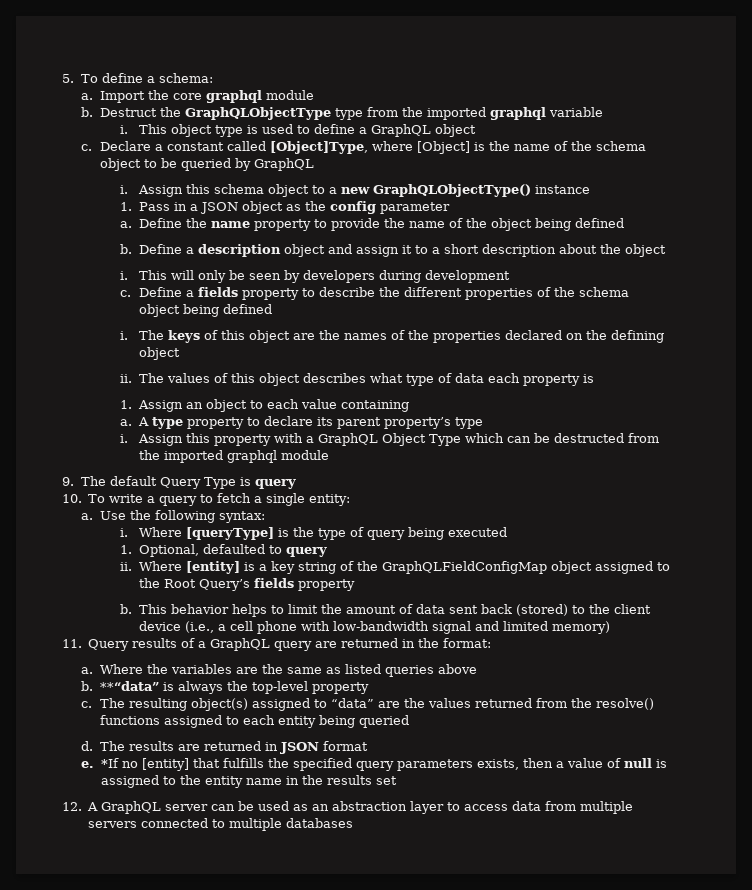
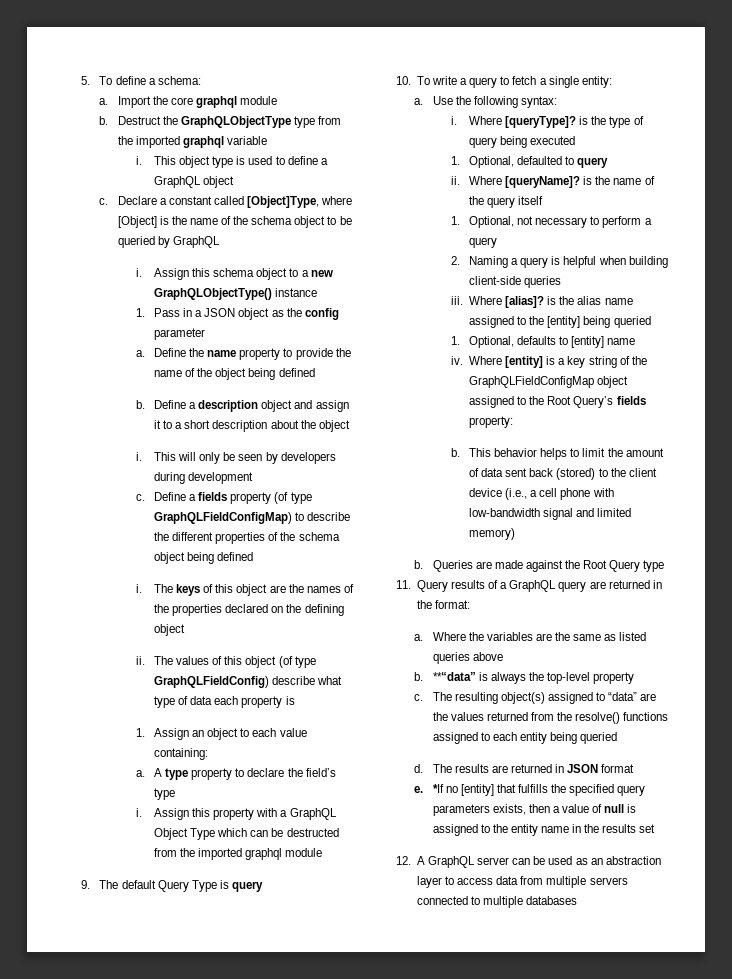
- Define a fields property to describe the different properties of the schema object being defined
+ Define a fields property (of type GraphQLFieldConfigMap) to describe the different properties of the schema object being defined
- The values of this object describes what type of data each property is
+ The values of this object (of type GraphQLFieldConfig) describe what type of data each property is
- 1. Assign an object to each value containing
+ 1. Assign an object to each value containing:
- A type property to declare its parent property’s type
+ A type property to declare the field’s type
- Where [queryType] is the type of query being executed
+ Where [queryType]? is the type of query being executed
- Where [entity] is a key string of the GraphQLFieldConfigMap object assigned to the Root Query’s fields property
+ Where [queryName]? is the name of the query itself
+ 1. Optional, not necessary to perform a query
+ 2. Naming a query is helpful when building client-side queries
+ iii. Where [alias]? is the alias name assigned to the [entity] being queried
+ 1. Optional, defaults to [entity] name
+ iv. Where [entity] is a key string of the GraphQLFieldConfigMap object assigned to the Root Query’s fields property:
+ b. Queries are made against the Root Query type

